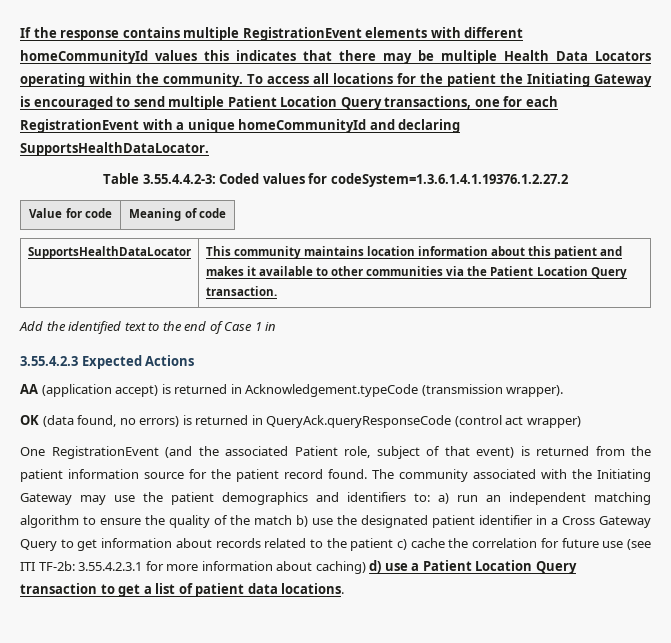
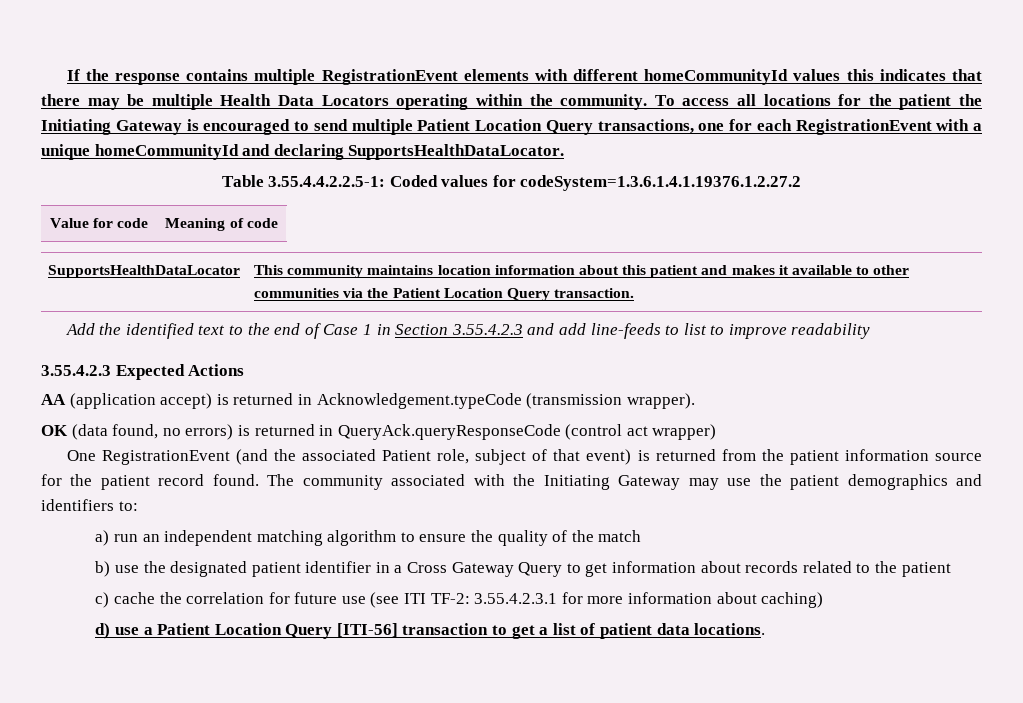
- Table 3.55.4.4.2-3: Coded values for codeSystem=1.3.6.1.4.1.19376.1.2.27.2
+ Table 3.55.4.4.2.2.5-1: Coded values for codeSystem=1.3.6.1.4.1.19376.1.2.27.2
- Add the identified text to the end of Case 1 in
+ Add the identified text to the end of Case 1 in Section 3.55.4.2.3 and add line-feeds to list to improve readability
- The community associated with the Initiating Gateway may use the patient demographics and identifiers to: a) run an independent matching algorithm to ensure the quality of the match b) use the designated patient identifier in a Cross Gateway Query to get information about records related to the patient c) cache the correlation for future use (see ITI TF-2b:
+ The community associated with the Initiating Gateway may use the patient demographics and identifiers to:
+ a) run an independent matching algorithm to ensure the quality of the match
+ b) use the designated patient identifier in a Cross Gateway Query to get information about records related to the patient
+ c) cache the correlation for future use (see ITI TF-2:
- 3.55.4.2.3.1 for more information about caching) d) use a Patient Location Query transaction to get a list of patient data locations.
+ 3.55.4.2.3.1 for more information about caching)
+ d) use a Patient Location Query [ITI-56] transaction to get a list of patient data locations.

